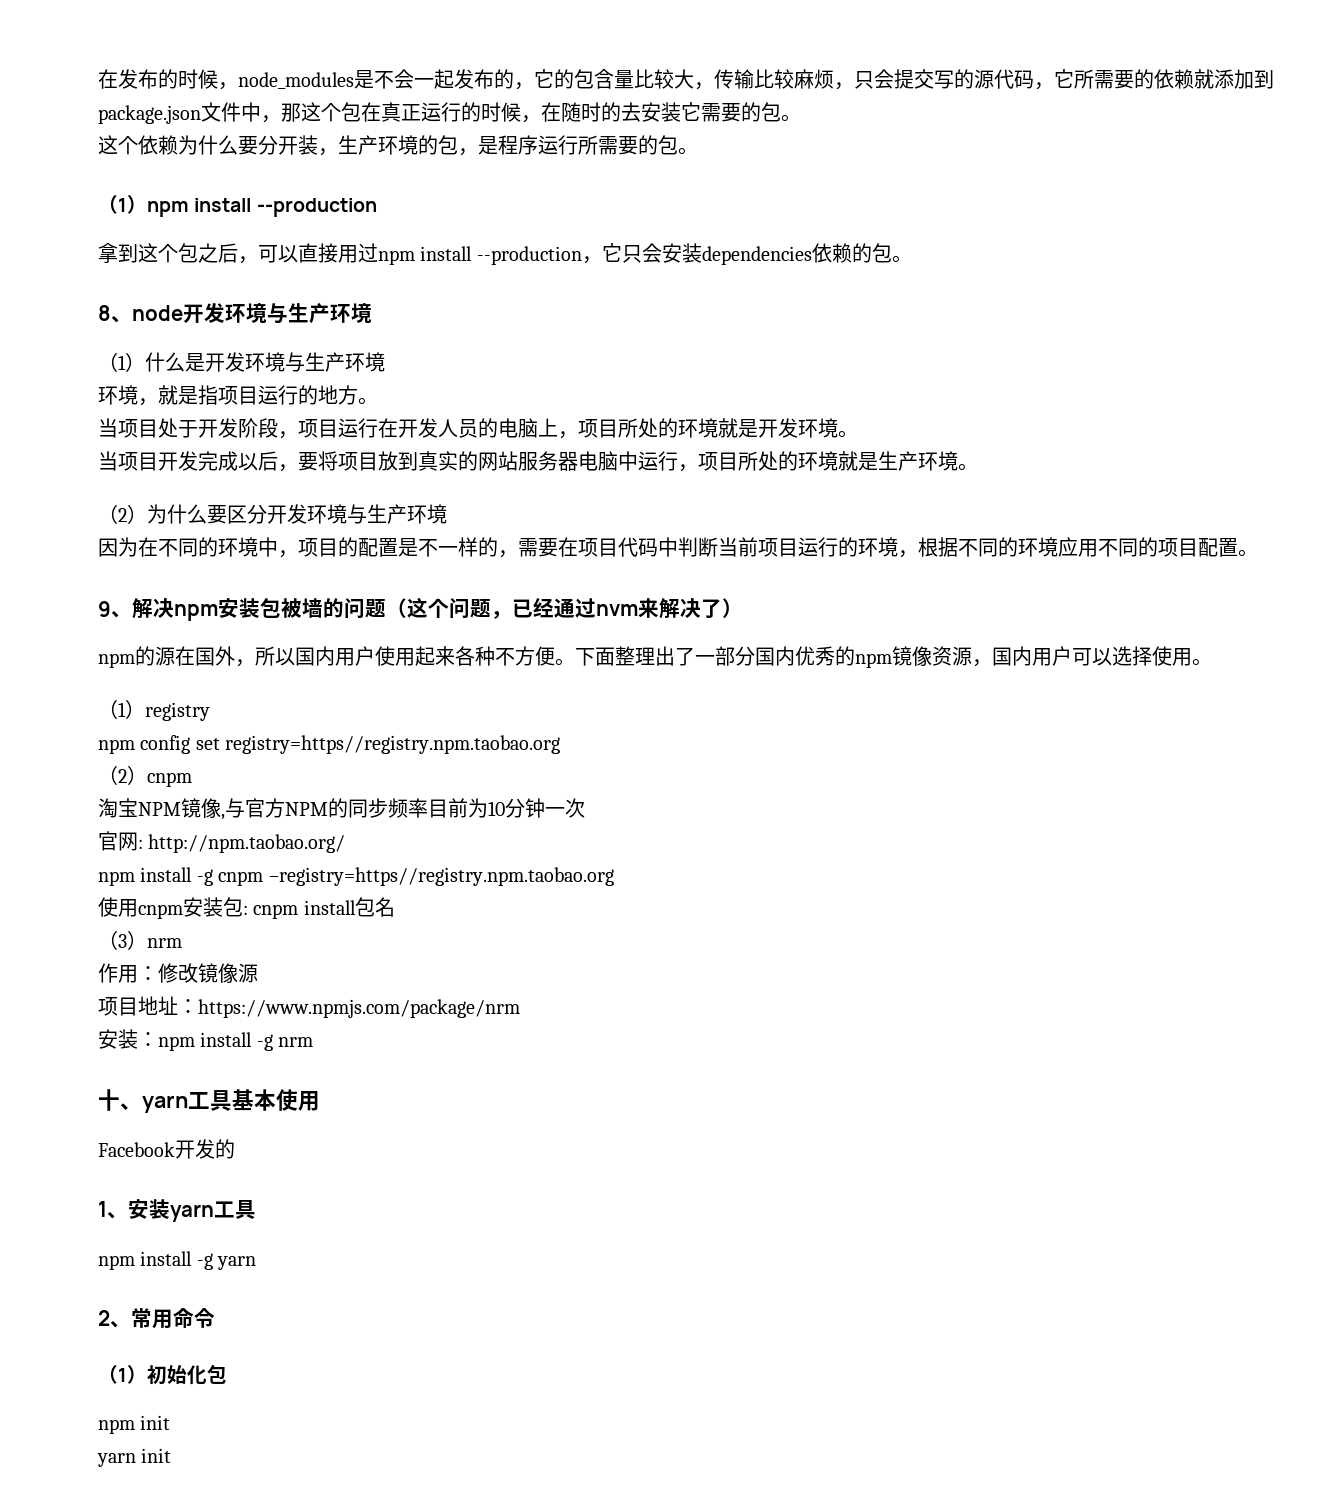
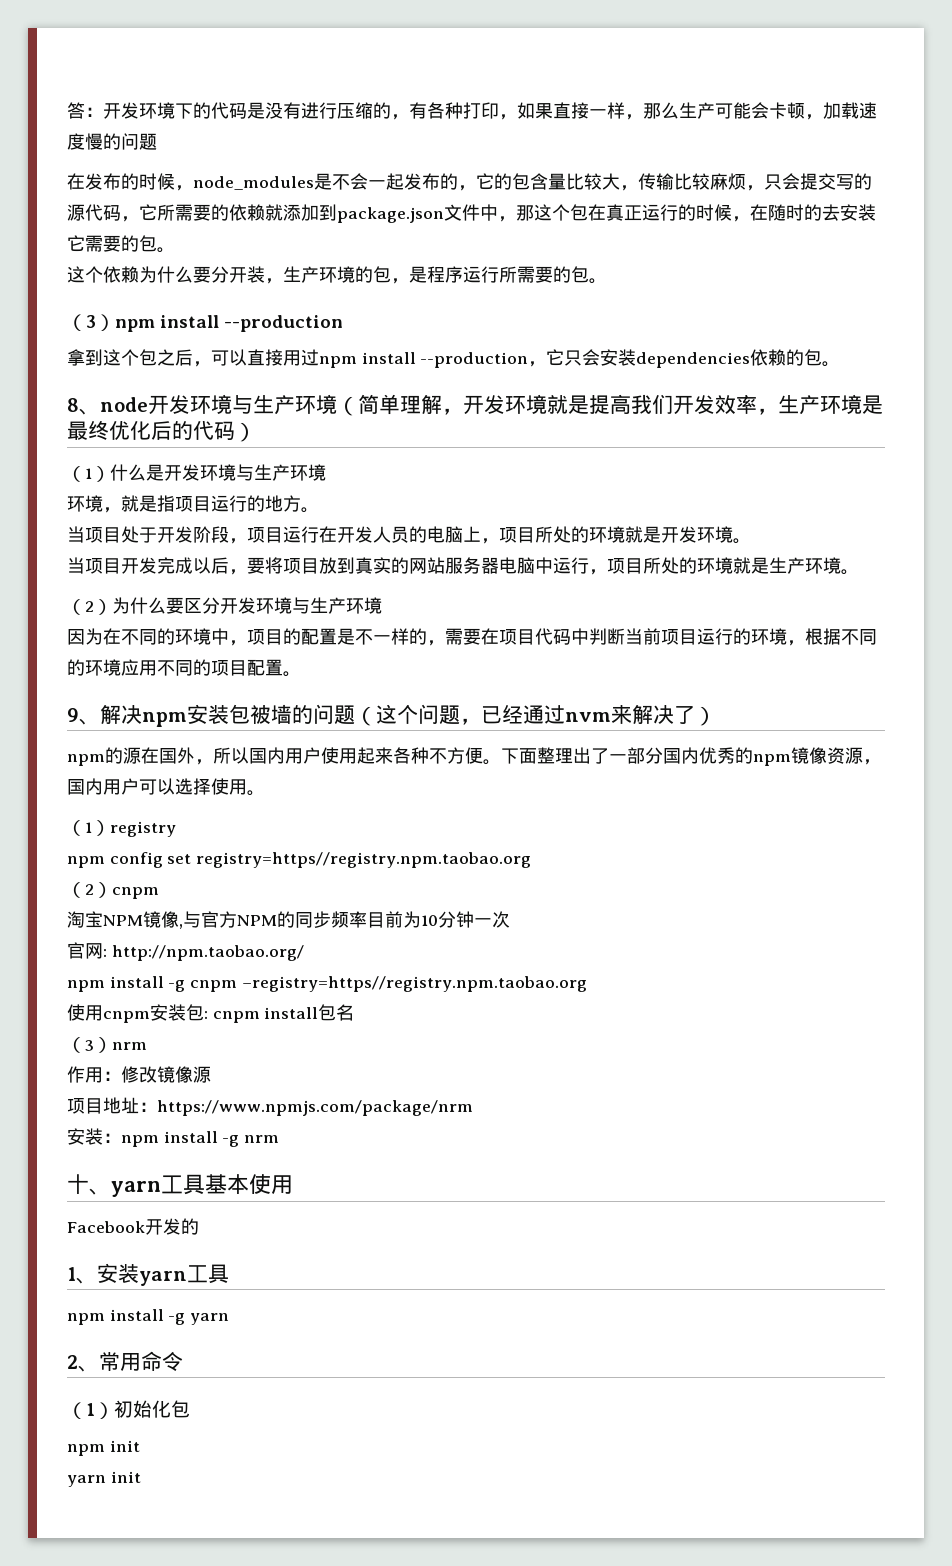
+ 答：开发环境下的代码是没有进行压缩的，有各种打印，如果直接一样，那么生产可能会卡顿，加载速度慢的问题
- （1）npm install --production
+ （3）npm install --production
- 8、node开发环境与生产环境
+ 8、node开发环境与生产环境（简单理解，开发环境就是提高我们开发效率，生产环境是最终优化后的代码）

